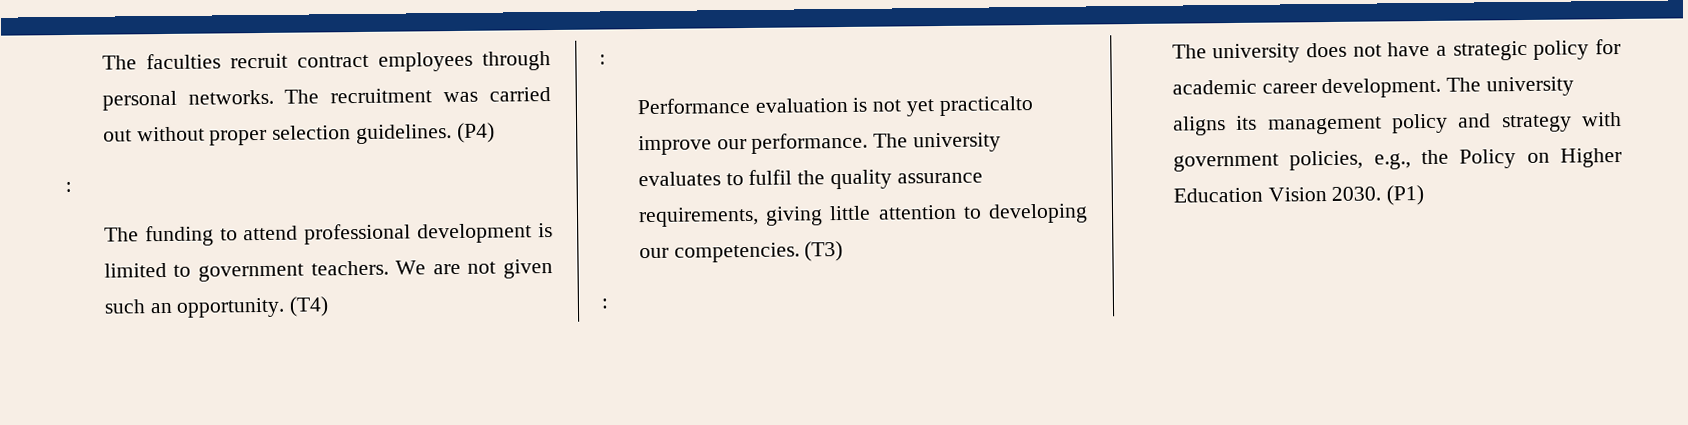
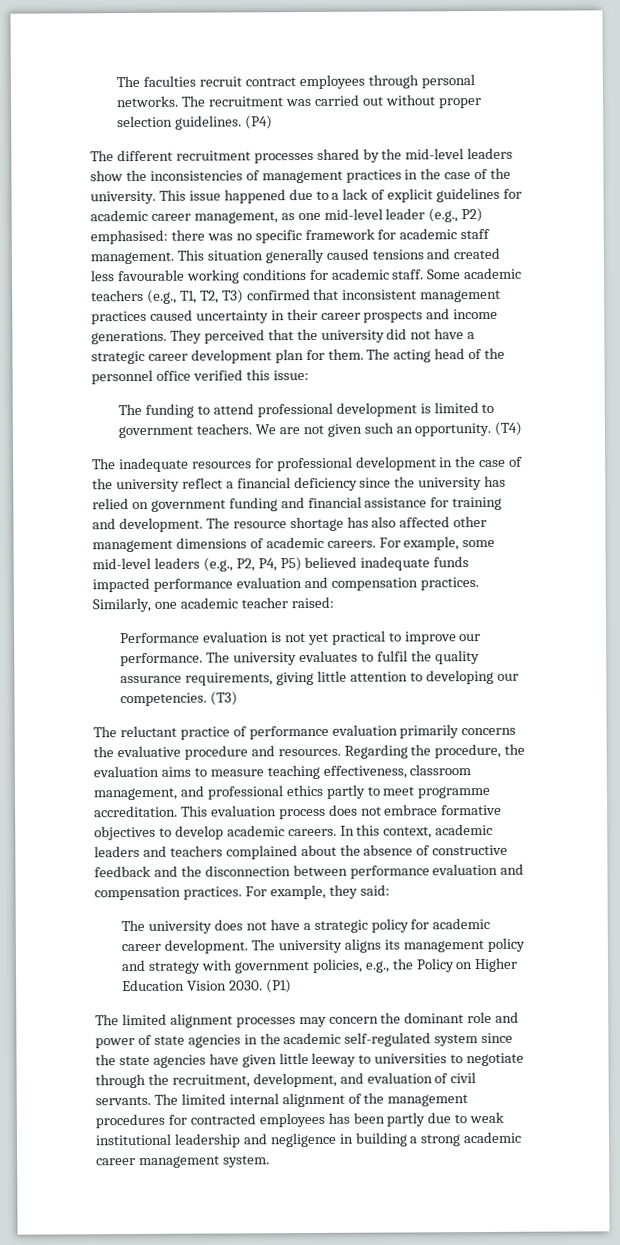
  (P4)
- :
+ The different recruitment processes shared by the mid-level leaders show the inconsistencies of management practices in the case of the university. This issue happened due to a lack of explicit guidelines for academic career management, as one mid-level leader (e.g., P2) emphasised: there was no specific framework for academic staff management. This situation generally caused tensions and created less favourable working conditions for academic staff. Some academic teachers (e.g., T1, T2, T3) confirmed that inconsistent management practices caused uncertainty in their career prospects and income generations. They perceived that the university did not have a strategic career development plan for them. The acting head of the personnel office verified this issue:
  (T4)
- :
+ The inadequate resources for professional development in the case of the university reflect a financial deficiency since the university has relied on government funding and financial assistance for training and development. The resource shortage has also affected other management dimensions of academic careers. For example, some mid-level leaders (e.g., P2, P4, P5) believed inadequate funds impacted performance evaluation and compensation practices. Similarly, one academic teacher raised:
- Performance evaluation is not yet practicalto improve our performance.
+ Performance evaluation is not yet practical to improve our performance.
  (T3)
- :
+ The reluctant practice of performance evaluation primarily concerns the evaluative procedure and resources. Regarding the procedure, the evaluation aims to measure teaching effectiveness, classroom management, and professional ethics partly to meet programme accreditation. This evaluation process does not embrace formative objectives to develop academic careers. In this context, academic leaders and teachers complained about the absence of constructive feedback and the disconnection between performance evaluation and compensation practices. For example, they said:
+ The limited alignment processes may concern the dominant role and power of state agencies in the academic self-regulated system since the state agencies have given little leeway to universities to negotiate through the recruitment, development, and evaluation of civil servants. The limited internal alignment of the management procedures for contracted employees has been partly due to weak institutional leadership and negligence in building a strong academic career management system.

